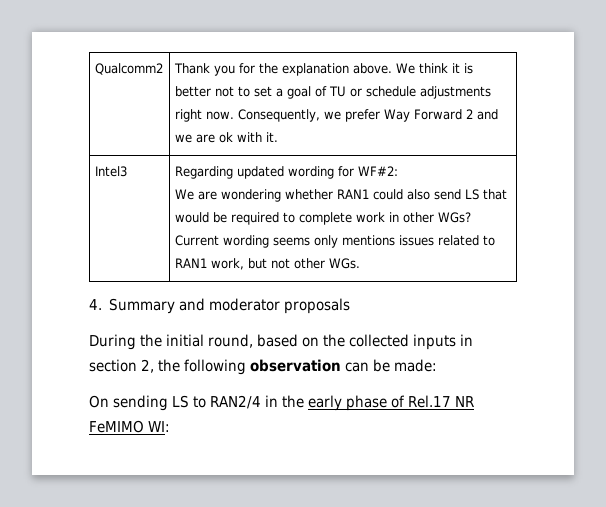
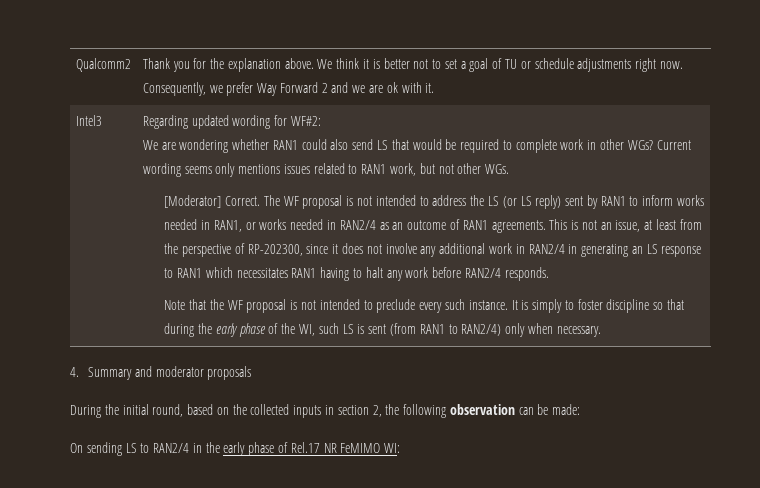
+ [Moderator] Correct. The WF proposal is not intended to address the LS (or LS reply) sent by RAN1 to inform works needed in RAN1, or works needed in RAN2/4 as an outcome of RAN1 agreements. This is not an issue, at least from the perspective of RP-202300, since it does not involve any additional work in RAN2/4 in generating an LS response to RAN1 which necessitates RAN1 having to halt any work before RAN2/4 responds.
+ Note that the WF proposal is not intended to preclude every such instance. It is simply to foster discipline so that during the early phase of the WI, such LS is sent (from RAN1 to RAN2/4) only when necessary.

